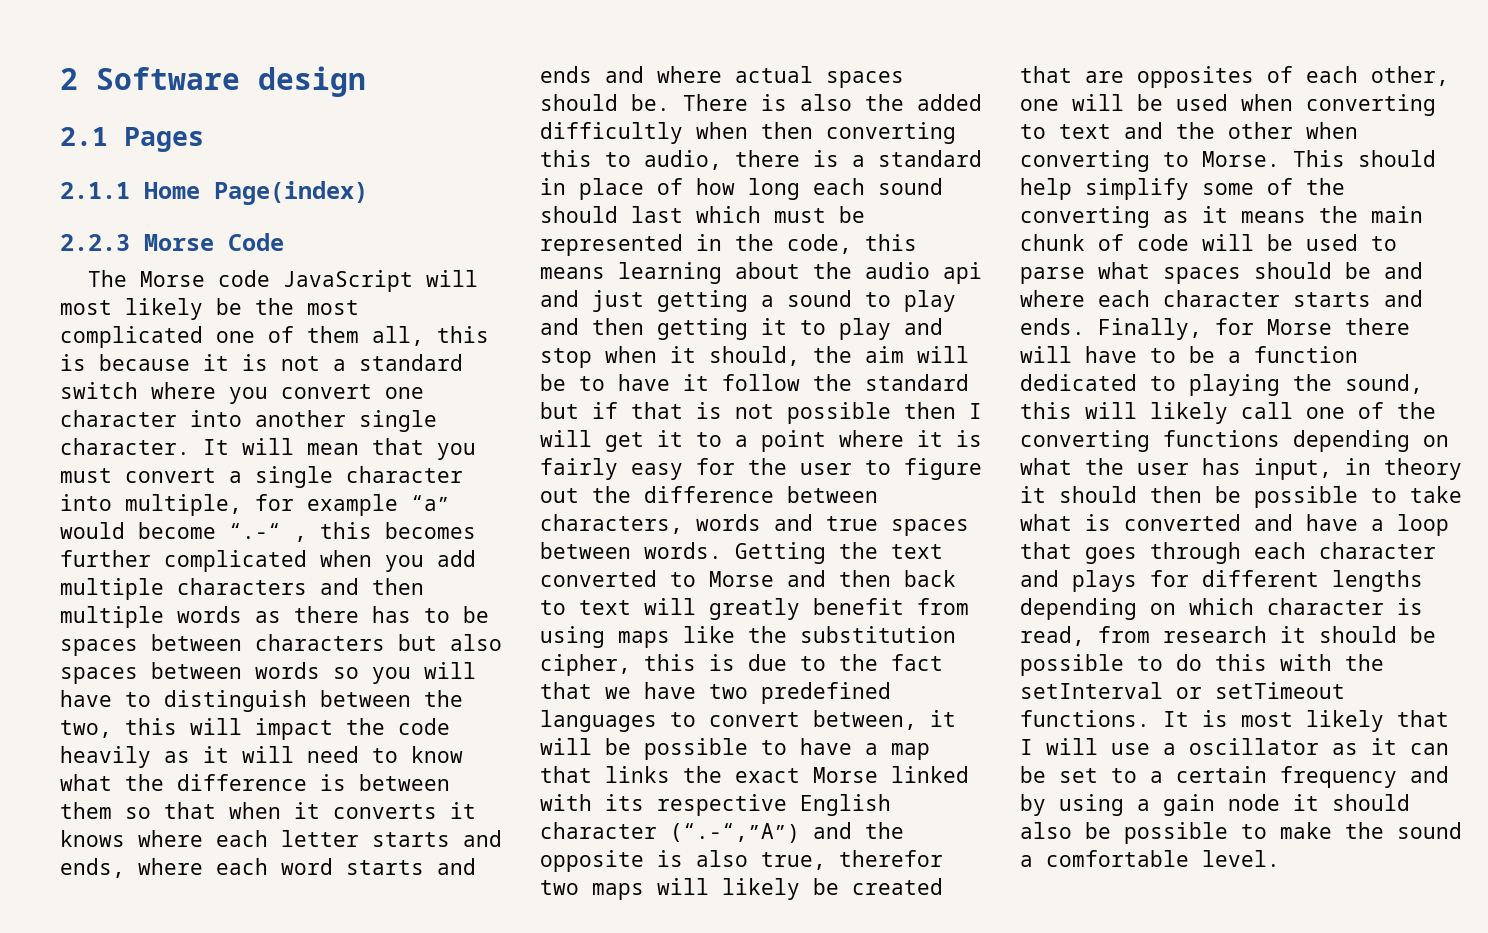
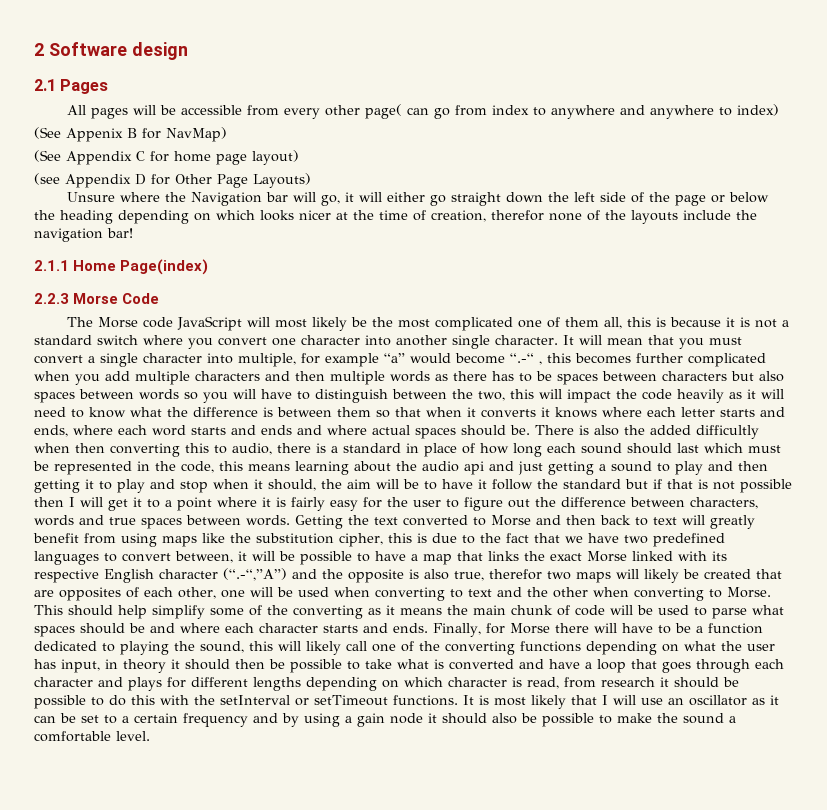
+ All pages will be accessible from every other page( can go from index to anywhere and anywhere to index)
+ (See Appenix B for NavMap)
+ (See Appendix C for home page layout)
+ (see Appendix D for Other Page Layouts)
+ Unsure where the Navigation bar will go, it will either go straight down the left side of the page or below the heading depending on which looks nicer at the time of creation, therefor none of the layouts include the navigation bar!
- It is most likely that I will use a oscillator as it can be set to a certain frequency and by using a gain node it should also be possible to make the sound a comfortable level.
+ It is most likely that I will use an oscillator as it can be set to a certain frequency and by using a gain node it should also be possible to make the sound a comfortable level.

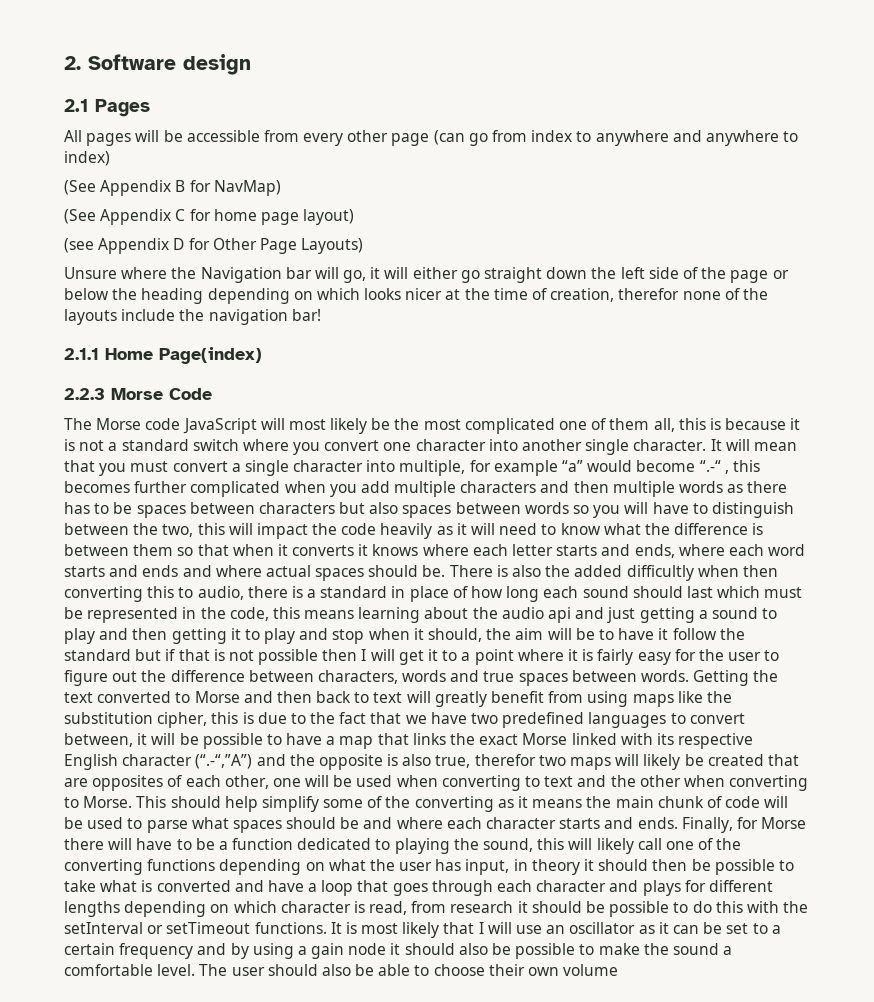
- 2 Software design
+ 2. Software design
- All pages will be accessible from every other page( can go from index to anywhere and anywhere to index)
+ All pages will be accessible from every other page (can go from index to anywhere and anywhere to index)
- (See Appenix B for NavMap)
+ (See Appendix B for NavMap)
+ The user should also be able to choose their own volume

